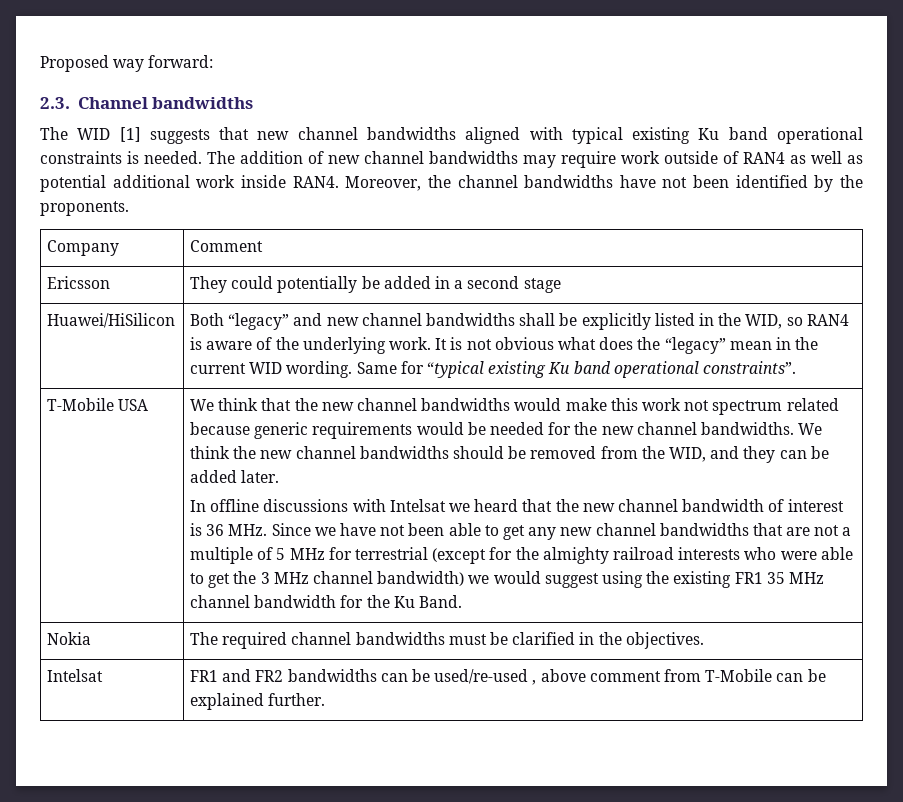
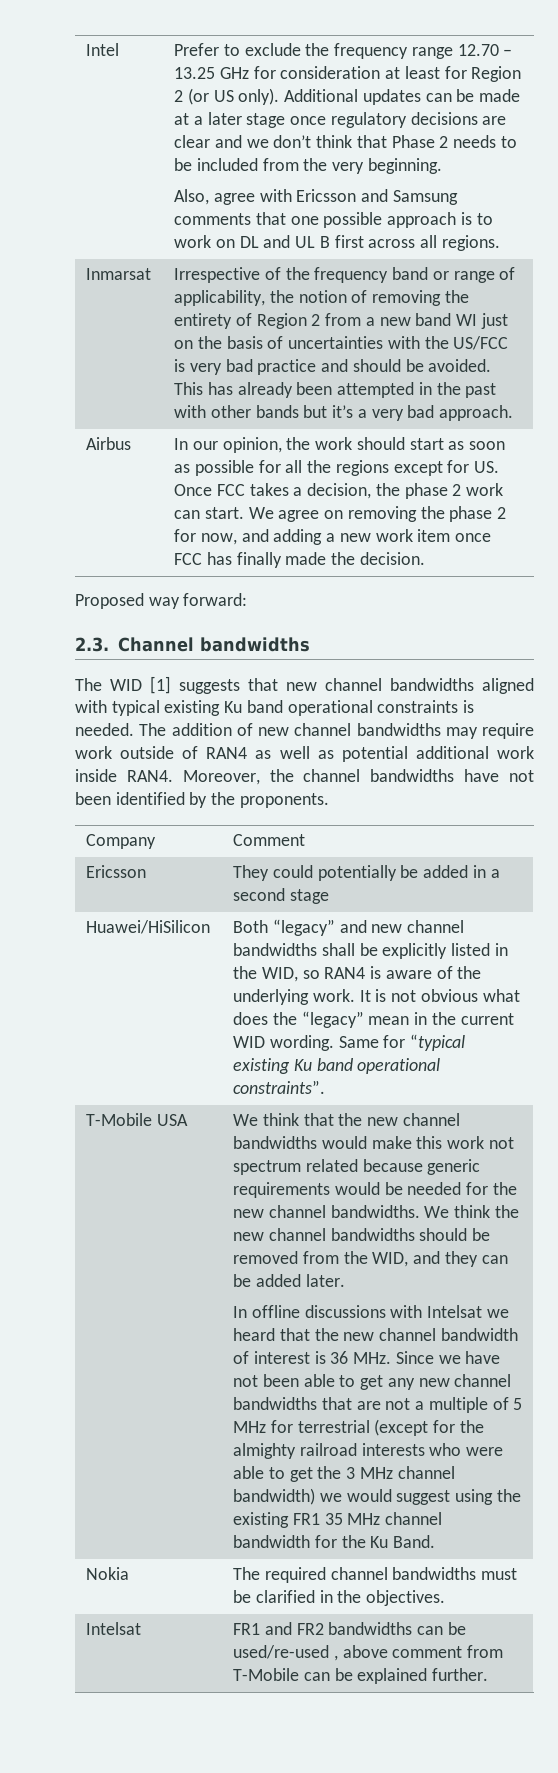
+ Intel | Prefer to exclude the frequency range 12.70 – 13.25 GHz for consideration at least for Region 2 (or US only). Additional updates can be made at a later stage once regulatory decisions are clear and we don’t think that Phase 2 needs to be included from the very beginning.
+ Also, agree with Ericsson and Samsung comments that one possible approach is to work on DL and UL B first across all regions.
+ Inmarsat | Irrespective of the frequency band or range of applicability, the notion of removing the entirety of Region 2 from a new band WI just on the basis of uncertainties with the US/FCC is very bad practice and should be avoided. This has already been attempted in the past with other bands but it’s a very bad approach.
+ Airbus | In our opinion, the work should start as soon as possible for all the regions except for US. Once FCC takes a decision, the phase 2 work can start. We agree on removing the phase 2 for now, and adding a new work item once FCC has finally made the decision.

